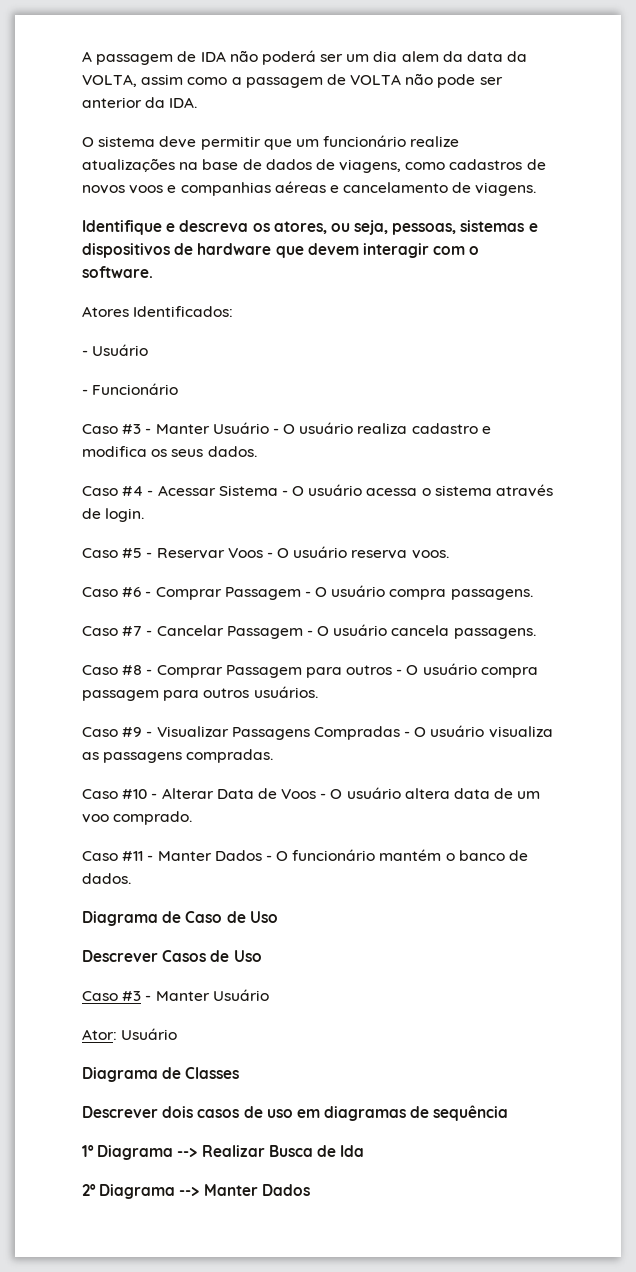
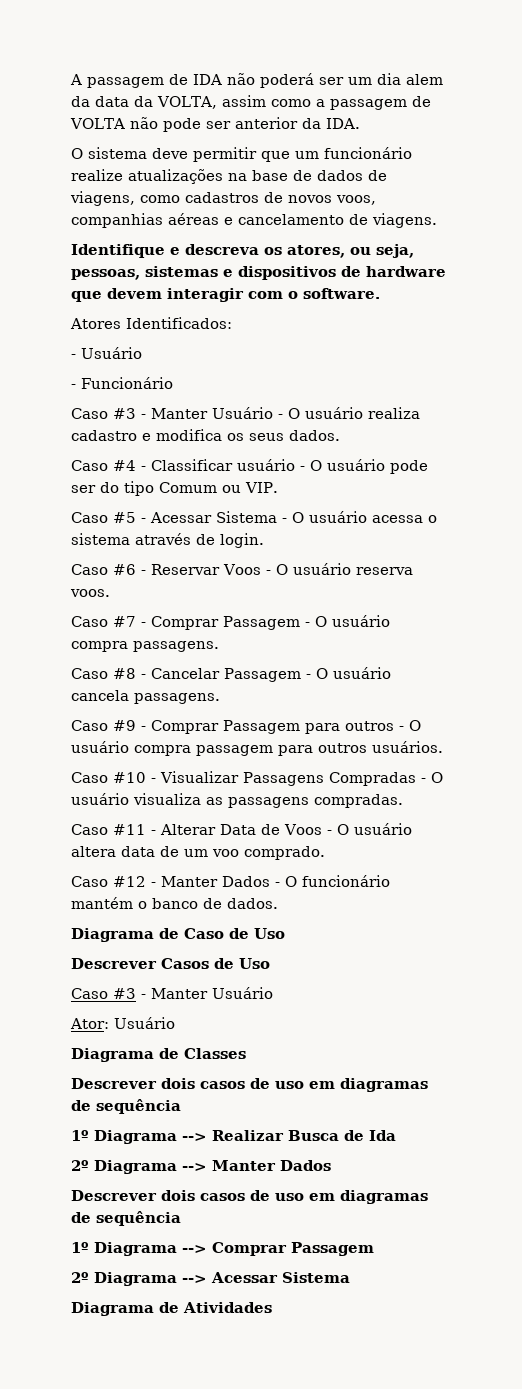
- O sistema deve permitir que um funcionário realize atualizações na base de dados de viagens, como cadastros de novos voos e companhias aéreas e cancelamento de viagens.
+ O sistema deve permitir que um funcionário realize atualizações na base de dados de viagens, como cadastros de novos voos, companhias aéreas e cancelamento de viagens.
- Caso #4 - Acessar Sistema - O usuário acessa o sistema através de login.
+ Caso #4 - Classificar usuário - O usuário pode ser do tipo Comum ou VIP.
+ Caso #5 - Acessar Sistema - O usuário acessa o sistema através de login.
- Caso #5 - Reservar Voos - O usuário reserva voos.
+ Caso #6 - Reservar Voos - O usuário reserva voos.
- Caso #6 - Comprar Passagem - O usuário compra passagens.
+ Caso #7 - Comprar Passagem - O usuário compra passagens.
- Caso #7 - Cancelar Passagem - O usuário cancela passagens.
+ Caso #8 - Cancelar Passagem - O usuário cancela passagens.
- Caso #8 - Comprar Passagem para outros - O usuário compra passagem para outros usuários.
+ Caso #9 - Comprar Passagem para outros - O usuário compra passagem para outros usuários.
- Caso #9 - Visualizar Passagens Compradas - O usuário visualiza as passagens compradas.
+ Caso #10 - Visualizar Passagens Compradas - O usuário visualiza as passagens compradas.
- Caso #10 - Alterar Data de Voos - O usuário altera data de um voo comprado.
+ Caso #11 - Alterar Data de Voos - O usuário altera data de um voo comprado.
- Caso #11 - Manter Dados - O funcionário mantém o banco de dados.
+ Caso #12 - Manter Dados - O funcionário mantém o banco de dados.
  2º Diagrama --> Manter Dados
+ Descrever dois casos de uso em diagramas de sequência
+ 1º Diagrama --> Comprar Passagem
+ 2º Diagrama --> Acessar Sistema
+ Diagrama de Atividades

